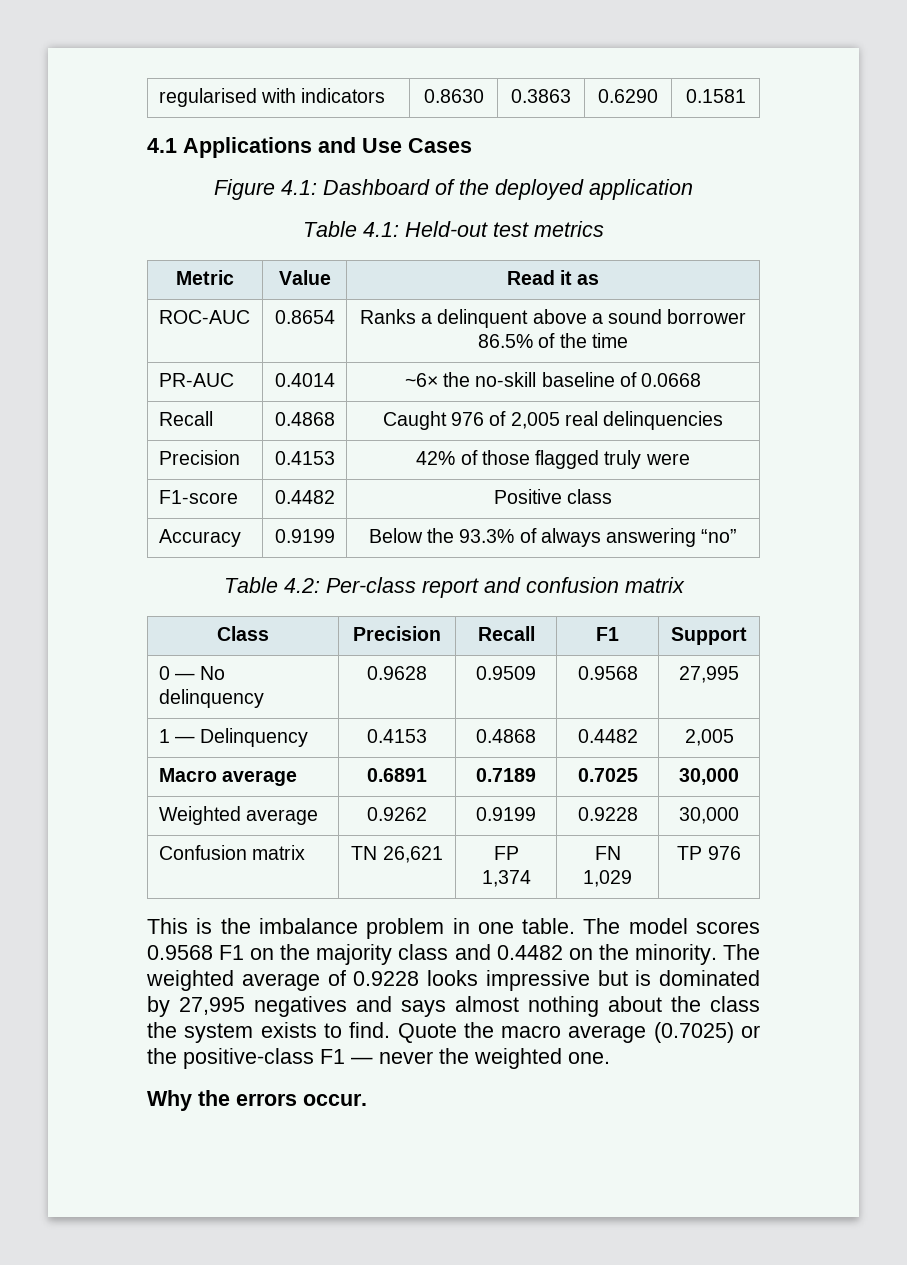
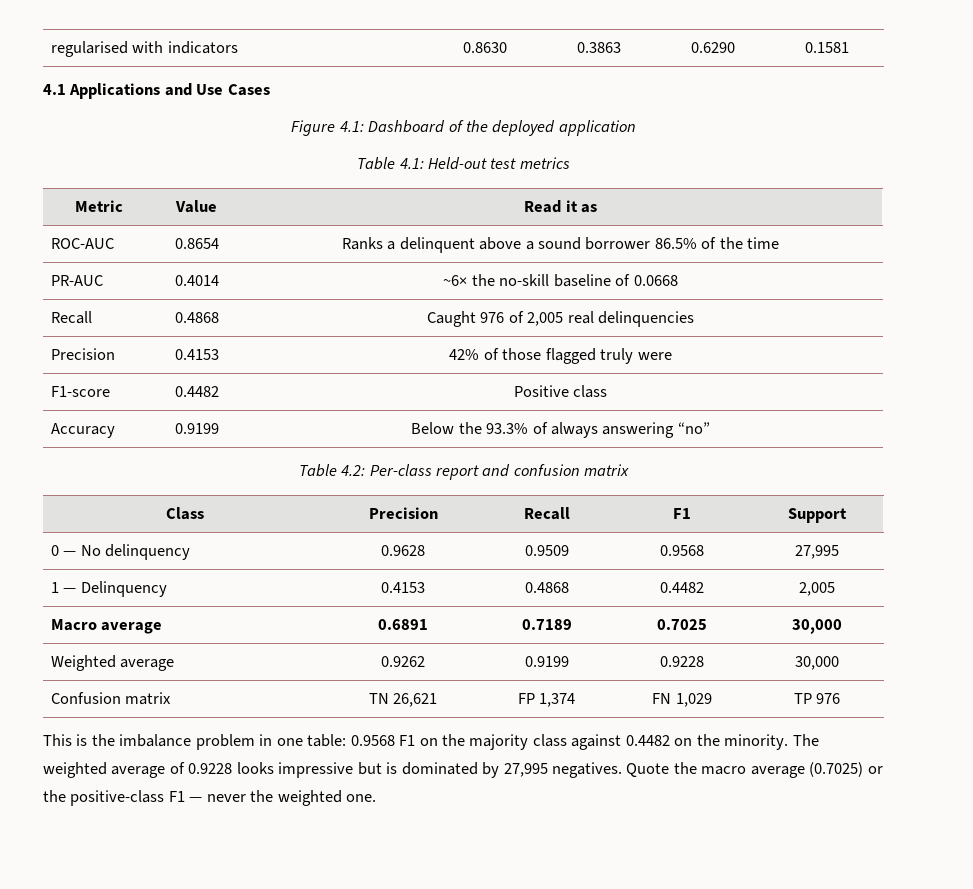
- This is the imbalance problem in one table. The model scores 0.9568 F1 on the majority class and 0.4482 on the minority.
+ This is the imbalance problem in one table: 0.9568 F1 on the majority class against 0.4482 on the minority.
- The weighted average of 0.9228 looks impressive but is dominated by 27,995 negatives and says almost nothing about the class the system exists to find.
+ The weighted average of 0.9228 looks impressive but is dominated by 27,995 negatives.
- Why the errors occur.

